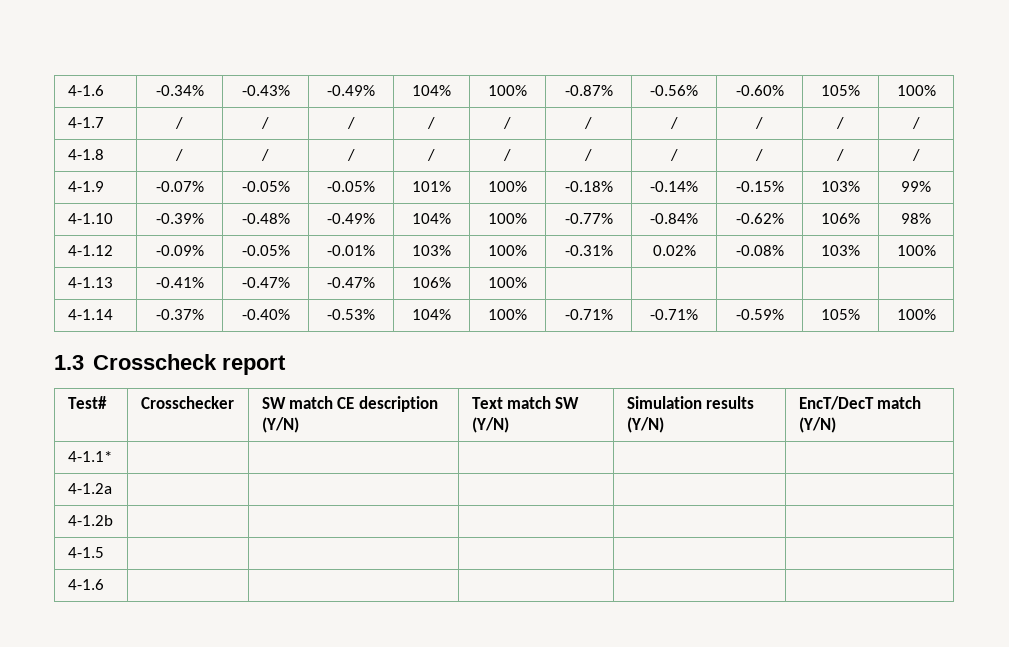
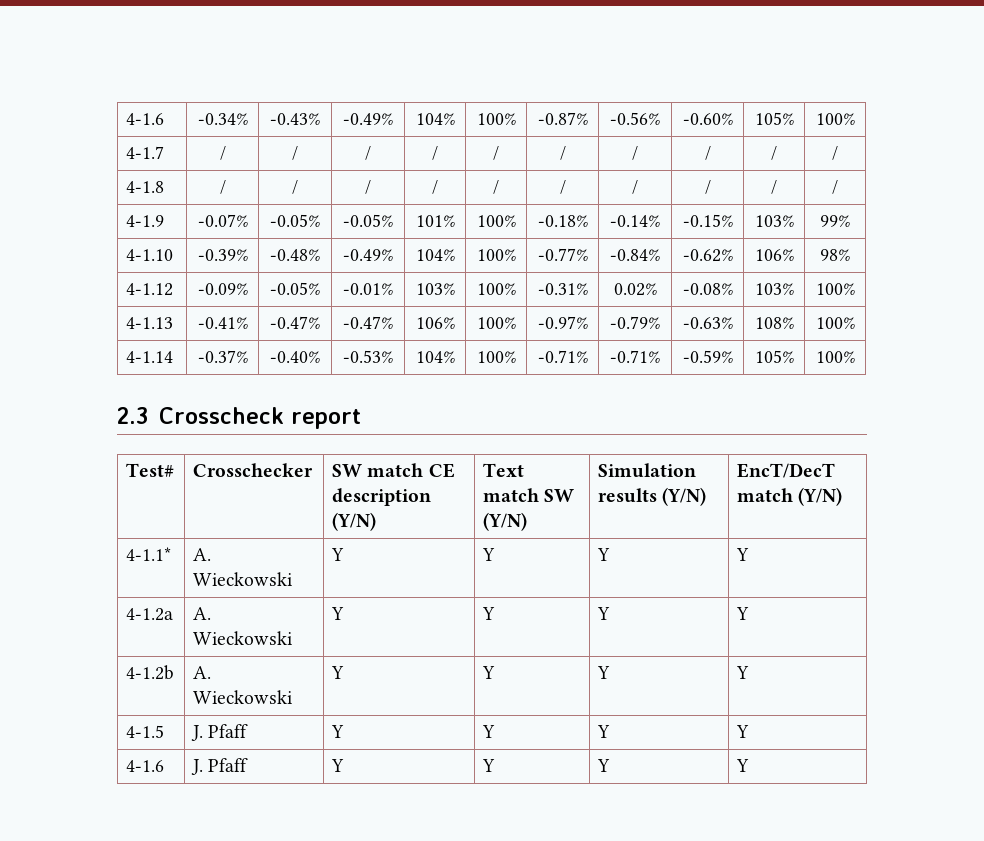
- 4-1.13 | -0.41% | -0.47% | -0.47% | 106% | 100% | | | | |
+ 4-1.13 | -0.41% | -0.47% | -0.47% | 106% | 100% | -0.97% | -0.79% | -0.63% | 108% | 100%
- 1.3 Crosscheck report
+ 2.3 Crosscheck report
- 4-1.1* | | | | |
- 4-1.2a | | | | |
- 4-1.2b | | | | |
- 4-1.5 | | | | |
- 4-1.6 | | | | |
+ 4-1.1* | A. Wieckowski | Y | Y | Y | Y
+ 4-1.2a | A. Wieckowski | Y | Y | Y | Y
+ 4-1.2b | A. Wieckowski | Y | Y | Y | Y
+ 4-1.5 | J. Pfaff | Y | Y | Y | Y
+ 4-1.6 | J. Pfaff | Y | Y | Y | Y

